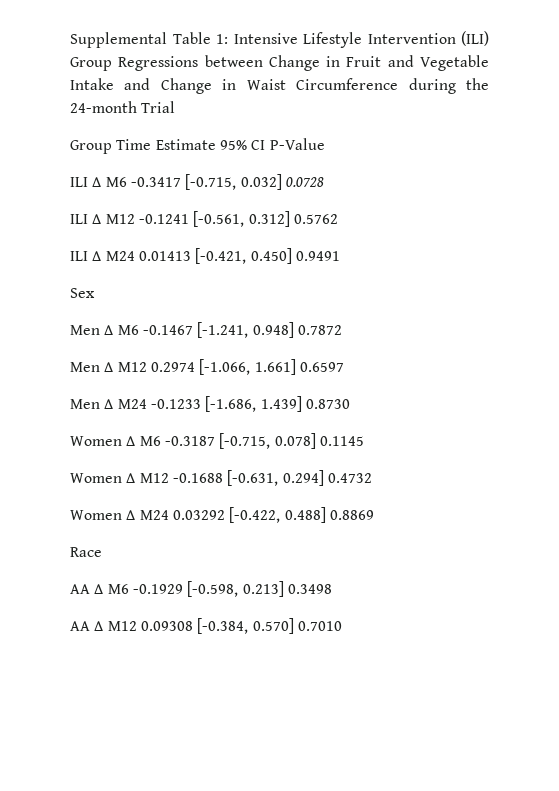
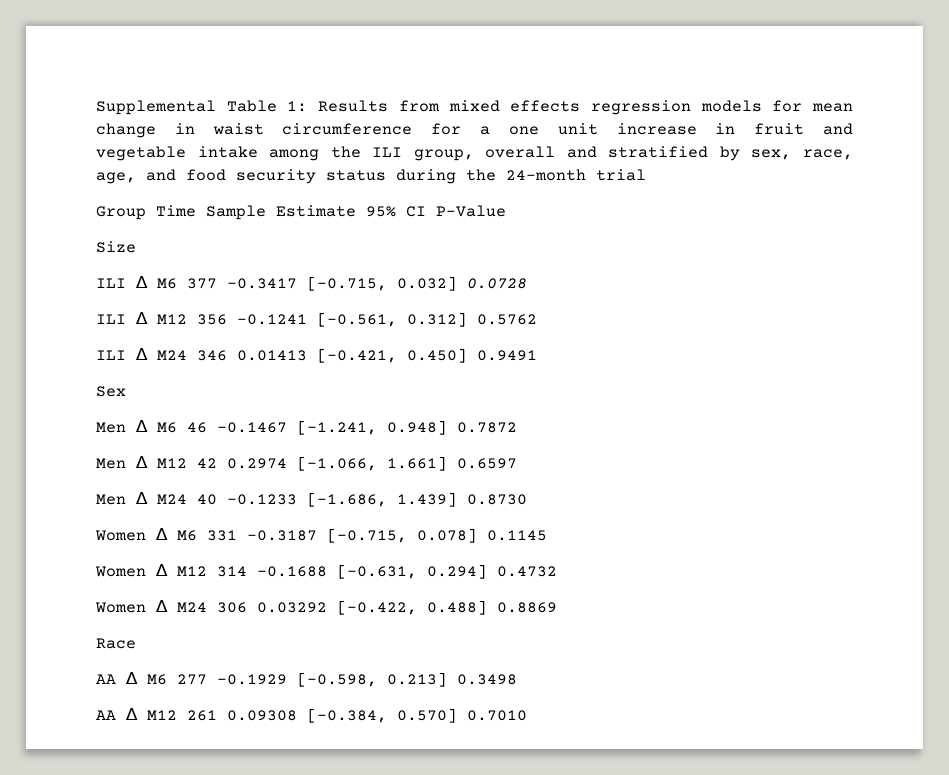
- Supplemental Table 1: Intensive Lifestyle Intervention (ILI) Group Regressions between Change in Fruit and Vegetable Intake and Change in Waist Circumference during the 24-month Trial
+ Supplemental Table 1: Results from mixed effects regression models for mean change in waist circumference for a one unit increase in fruit and vegetable intake among the ILI group, overall and stratified by sex, race, age, and food security status during the 24-month trial
- Group Time Estimate 95% CI P-Value
+ Group Time Sample Estimate 95% CI P-Value
+ Size
- ILI ∆ M6 -0.3417 [-0.715, 0.032] 0.0728
+ ILI ∆ M6 377 -0.3417 [-0.715, 0.032] 0.0728
- ILI ∆ M12 -0.1241 [-0.561, 0.312] 0.5762
+ ILI ∆ M12 356 -0.1241 [-0.561, 0.312] 0.5762
- ILI ∆ M24 0.01413 [-0.421, 0.450] 0.9491
+ ILI ∆ M24 346 0.01413 [-0.421, 0.450] 0.9491
- Men ∆ M6 -0.1467 [-1.241, 0.948] 0.7872
+ Men ∆ M6 46 -0.1467 [-1.241, 0.948] 0.7872
- Men ∆ M12 0.2974 [-1.066, 1.661] 0.6597
+ Men ∆ M12 42 0.2974 [-1.066, 1.661] 0.6597
- Men ∆ M24 -0.1233 [-1.686, 1.439] 0.8730
+ Men ∆ M24 40 -0.1233 [-1.686, 1.439] 0.8730
- Women ∆ M6 -0.3187 [-0.715, 0.078] 0.1145
+ Women ∆ M6 331 -0.3187 [-0.715, 0.078] 0.1145
- Women ∆ M12 -0.1688 [-0.631, 0.294] 0.4732
+ Women ∆ M12 314 -0.1688 [-0.631, 0.294] 0.4732
- Women ∆ M24 0.03292 [-0.422, 0.488] 0.8869
+ Women ∆ M24 306 0.03292 [-0.422, 0.488] 0.8869
- AA ∆ M6 -0.1929 [-0.598, 0.213] 0.3498
+ AA ∆ M6 277 -0.1929 [-0.598, 0.213] 0.3498
- AA ∆ M12 0.09308 [-0.384, 0.570] 0.7010
+ AA ∆ M12 261 0.09308 [-0.384, 0.570] 0.7010

